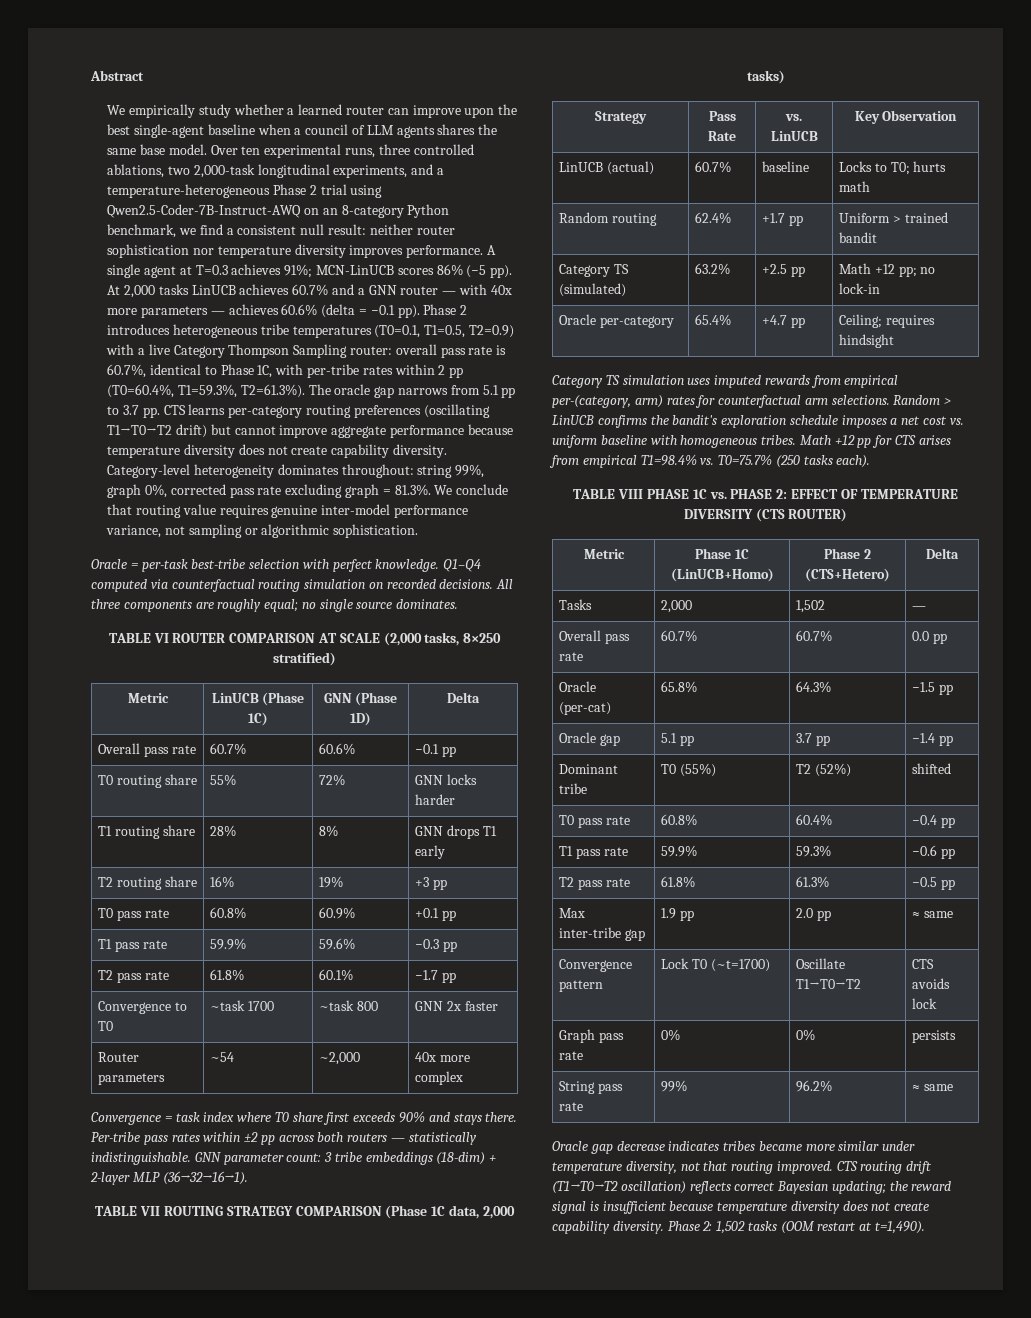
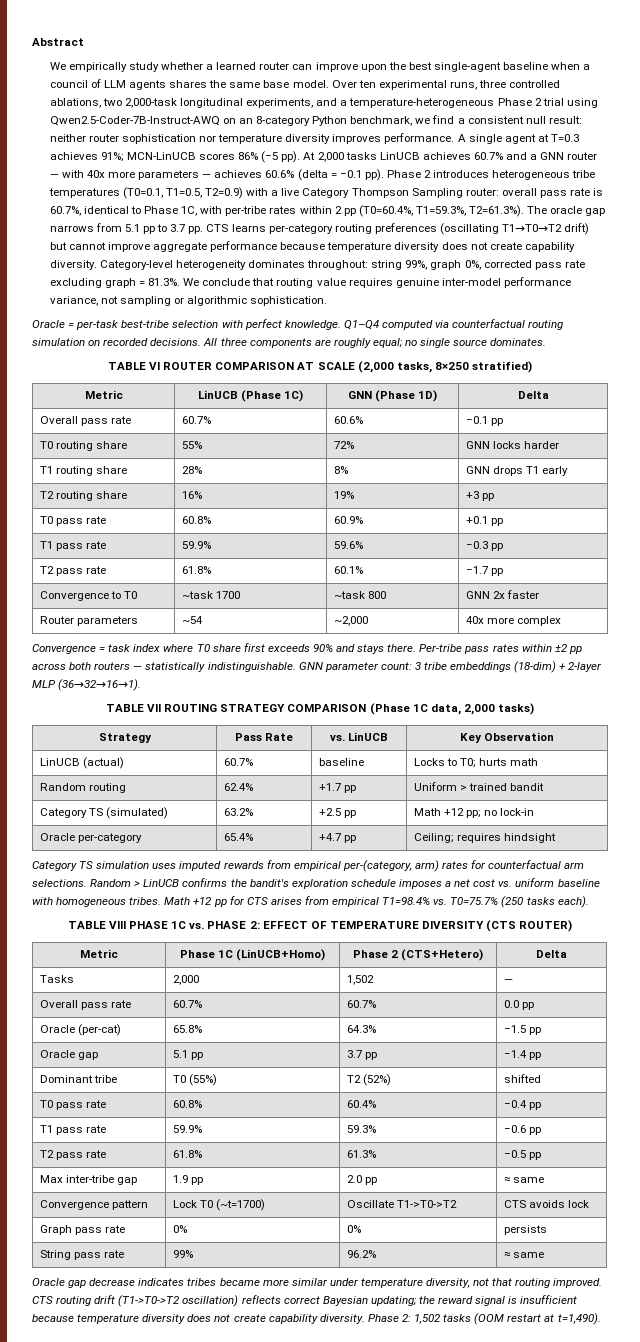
- Convergence pattern | Lock T0 (~t=1700) | Oscillate T1→T0→T2 | CTS avoids lock
+ Convergence pattern | Lock T0 (~t=1700) | Oscillate T1->T0->T2 | CTS avoids lock
- CTS routing drift (T1→T0→T2 oscillation) reflects correct Bayesian updating; the reward signal is insufficient because temperature diversity does not create capability diversity.
+ CTS routing drift (T1->T0->T2 oscillation) reflects correct Bayesian updating; the reward signal is insufficient because temperature diversity does not create capability diversity.

